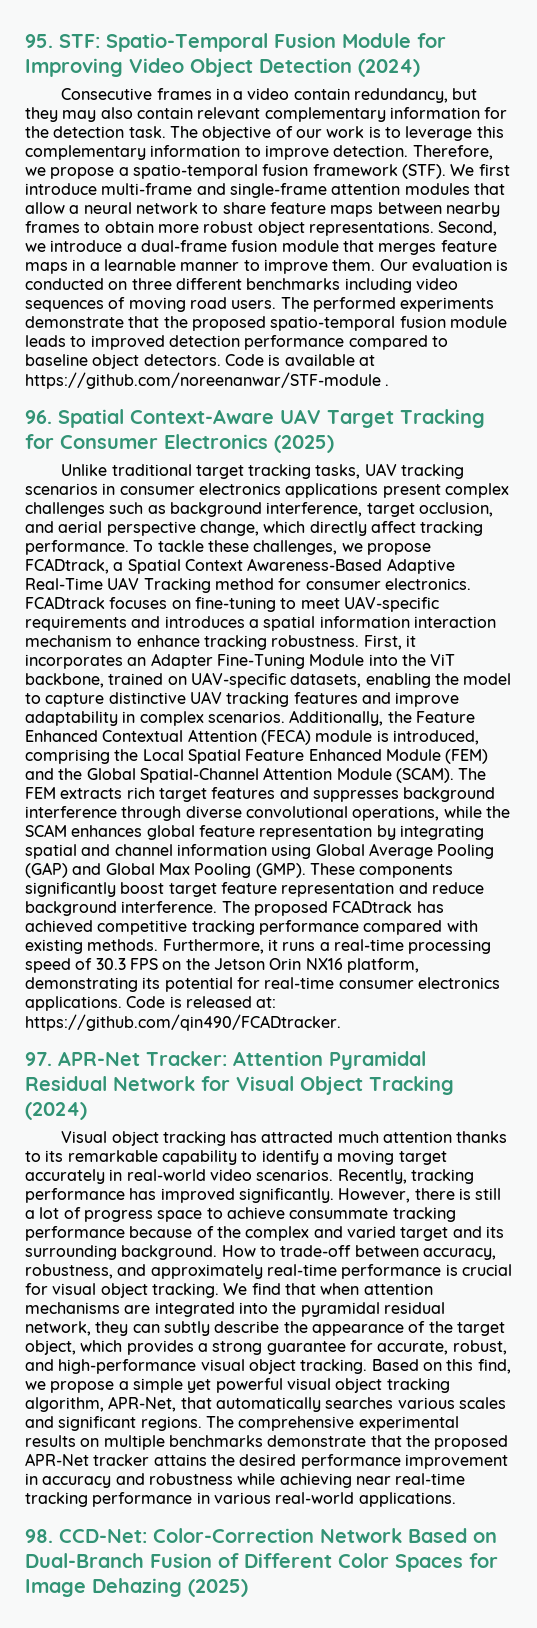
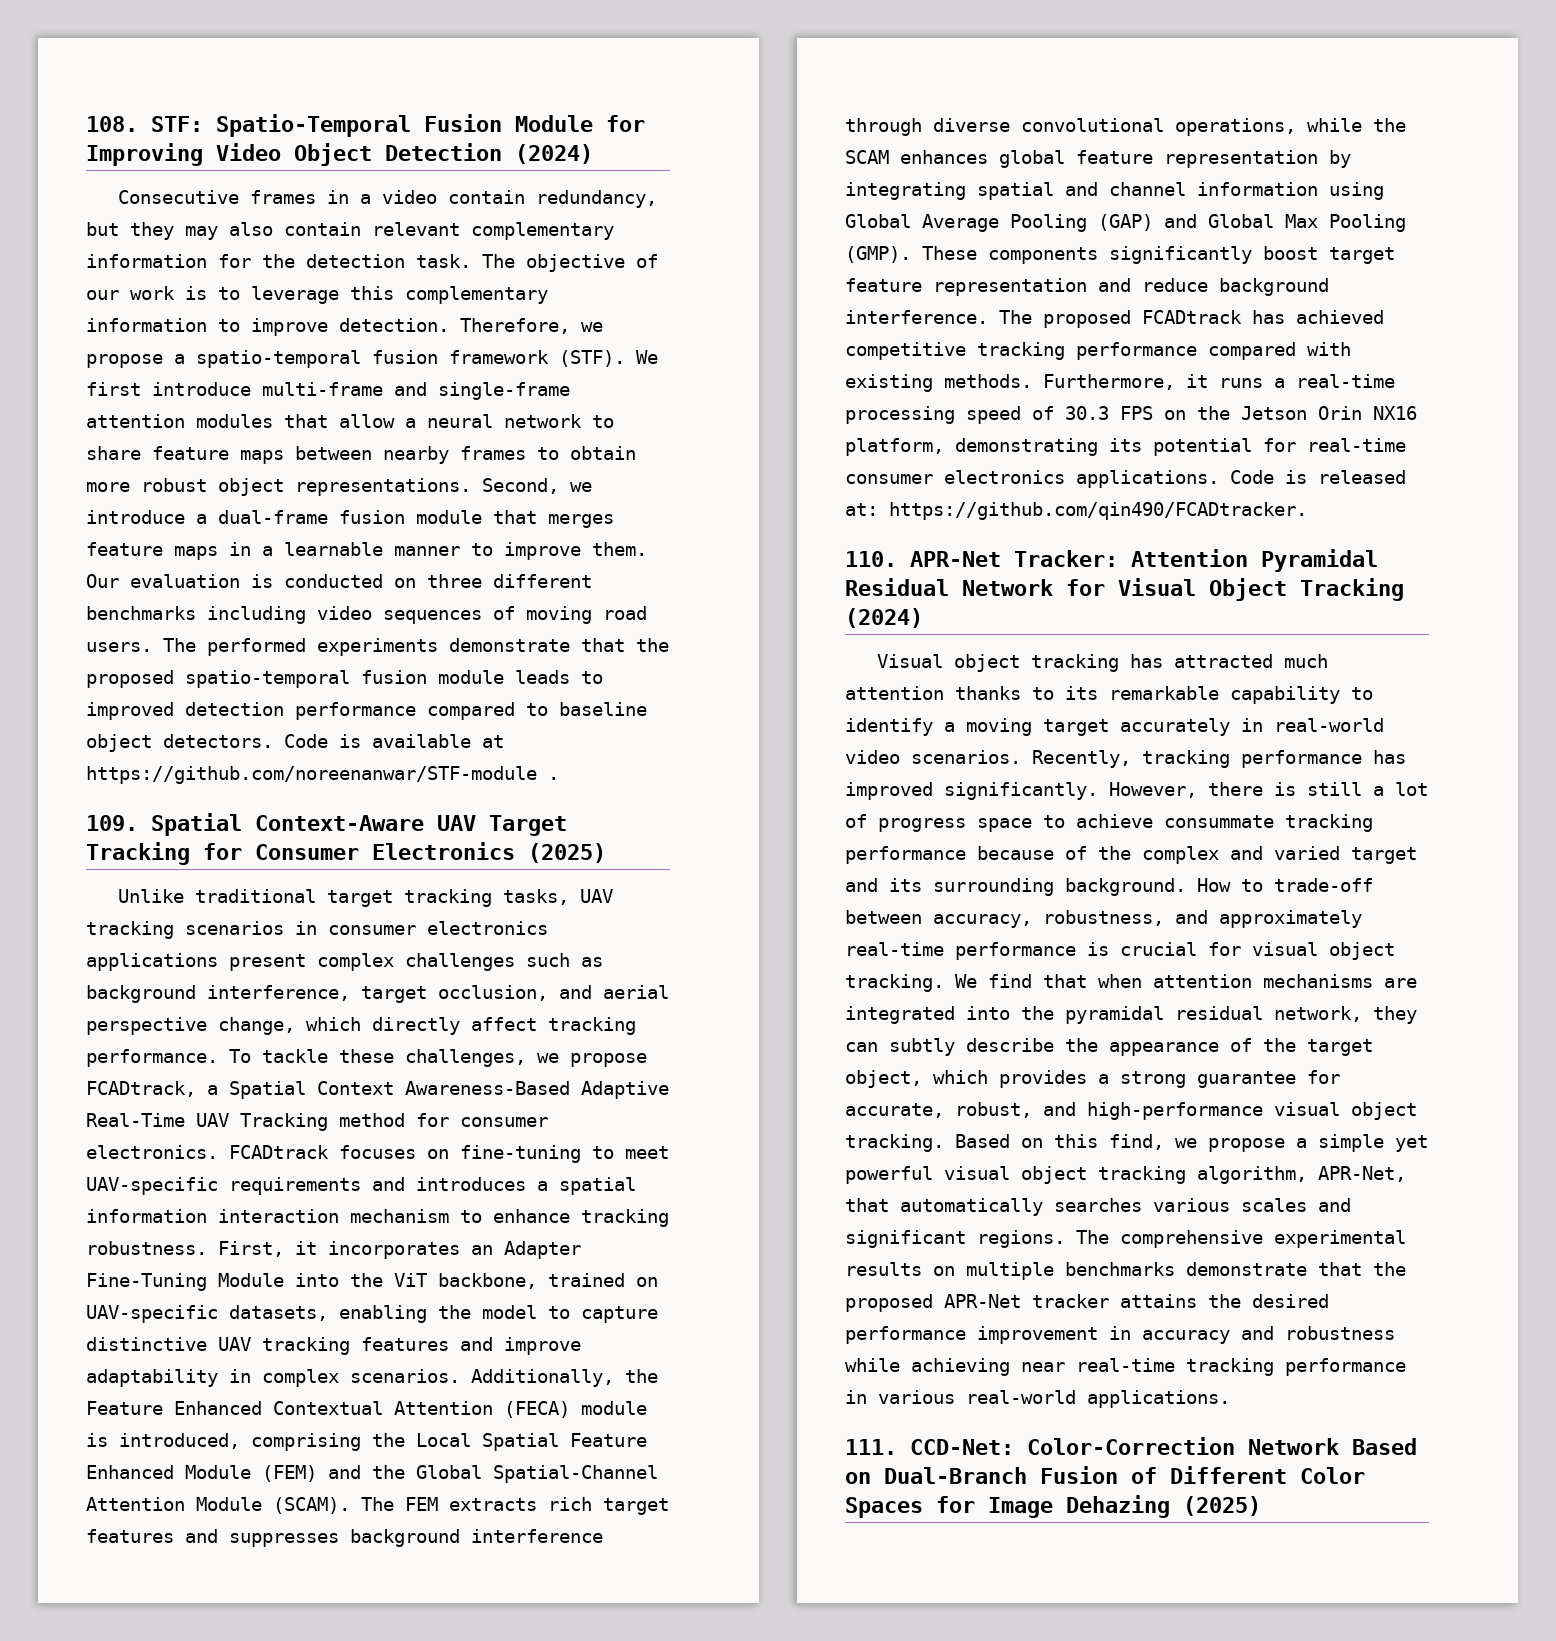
- 95. STF: Spatio-Temporal Fusion Module for Improving Video Object Detection (2024)
+ 108. STF: Spatio-Temporal Fusion Module for Improving Video Object Detection (2024)
- 96. Spatial Context-Aware UAV Target Tracking for Consumer Electronics (2025)
+ 109. Spatial Context-Aware UAV Target Tracking for Consumer Electronics (2025)
- 97. APR-Net Tracker: Attention Pyramidal Residual Network for Visual Object Tracking (2024)
+ 110. APR-Net Tracker: Attention Pyramidal Residual Network for Visual Object Tracking (2024)
- 98. CCD-Net: Color-Correction Network Based on Dual-Branch Fusion of Different Color Spaces for Image Dehazing (2025)
+ 111. CCD-Net: Color-Correction Network Based on Dual-Branch Fusion of Different Color Spaces for Image Dehazing (2025)

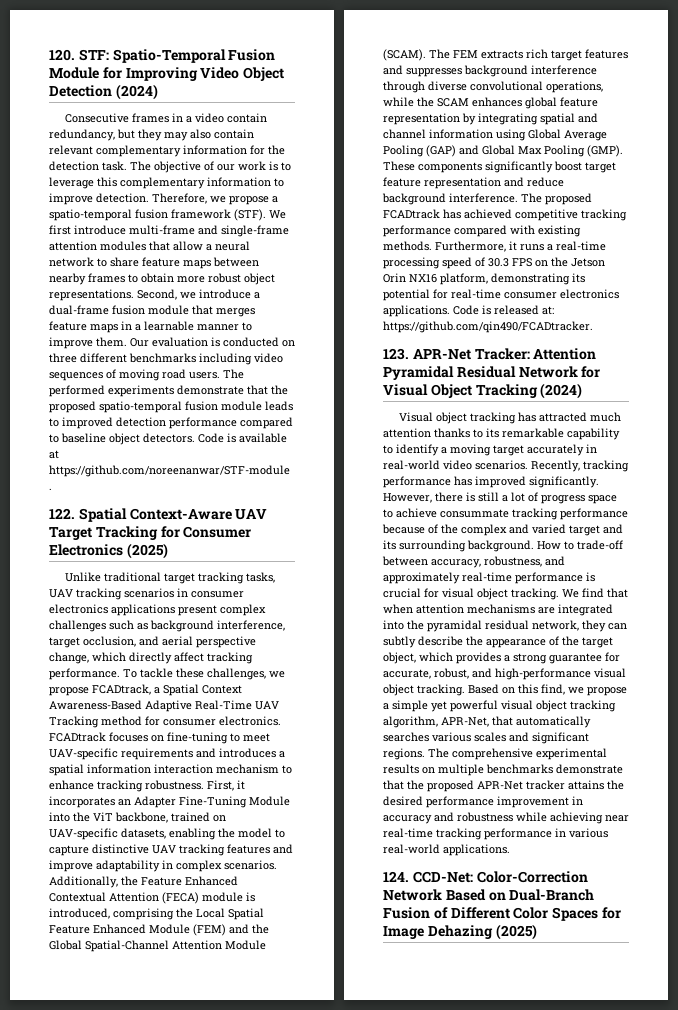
- 108. STF: Spatio-Temporal Fusion Module for Improving Video Object Detection (2024)
+ 120. STF: Spatio-Temporal Fusion Module for Improving Video Object Detection (2024)
- 109. Spatial Context-Aware UAV Target Tracking for Consumer Electronics (2025)
+ 122. Spatial Context-Aware UAV Target Tracking for Consumer Electronics (2025)
- 110. APR-Net Tracker: Attention Pyramidal Residual Network for Visual Object Tracking (2024)
+ 123. APR-Net Tracker: Attention Pyramidal Residual Network for Visual Object Tracking (2024)
- 111. CCD-Net: Color-Correction Network Based on Dual-Branch Fusion of Different Color Spaces for Image Dehazing (2025)
+ 124. CCD-Net: Color-Correction Network Based on Dual-Branch Fusion of Different Color Spaces for Image Dehazing (2025)

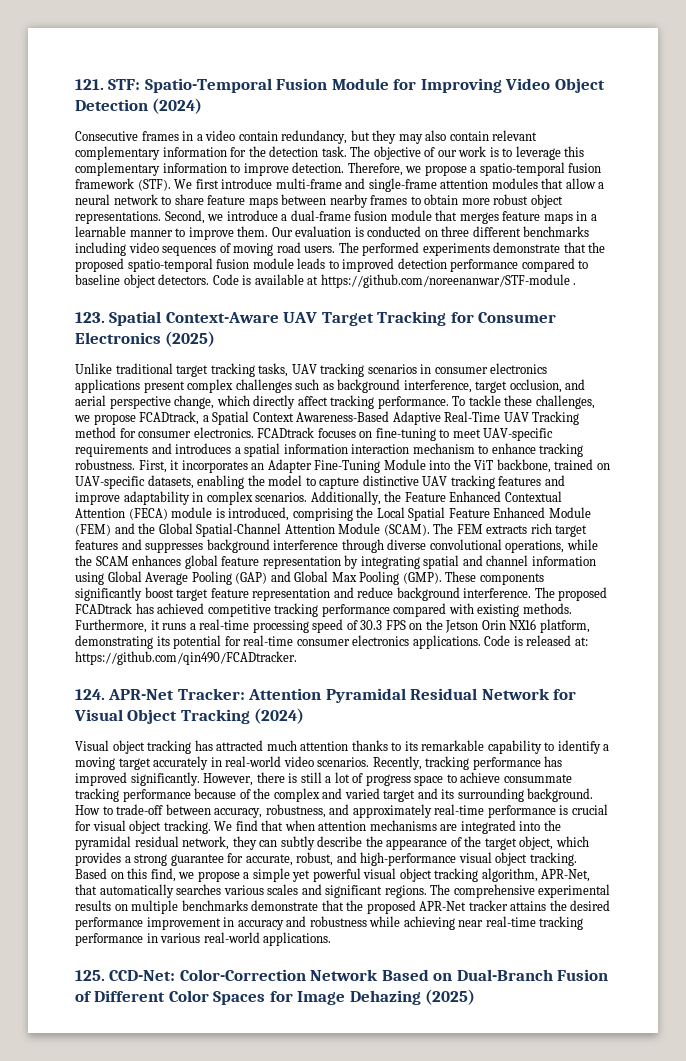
- 120. STF: Spatio-Temporal Fusion Module for Improving Video Object Detection (2024)
+ 121. STF: Spatio-Temporal Fusion Module for Improving Video Object Detection (2024)
- 122. Spatial Context-Aware UAV Target Tracking for Consumer Electronics (2025)
+ 123. Spatial Context-Aware UAV Target Tracking for Consumer Electronics (2025)
- 123. APR-Net Tracker: Attention Pyramidal Residual Network for Visual Object Tracking (2024)
+ 124. APR-Net Tracker: Attention Pyramidal Residual Network for Visual Object Tracking (2024)
- 124. CCD-Net: Color-Correction Network Based on Dual-Branch Fusion of Different Color Spaces for Image Dehazing (2025)
+ 125. CCD-Net: Color-Correction Network Based on Dual-Branch Fusion of Different Color Spaces for Image Dehazing (2025)

